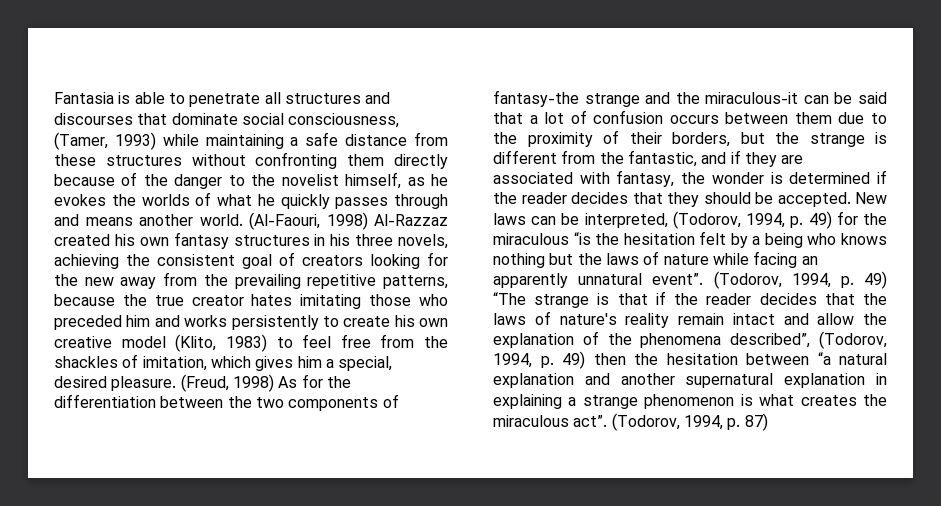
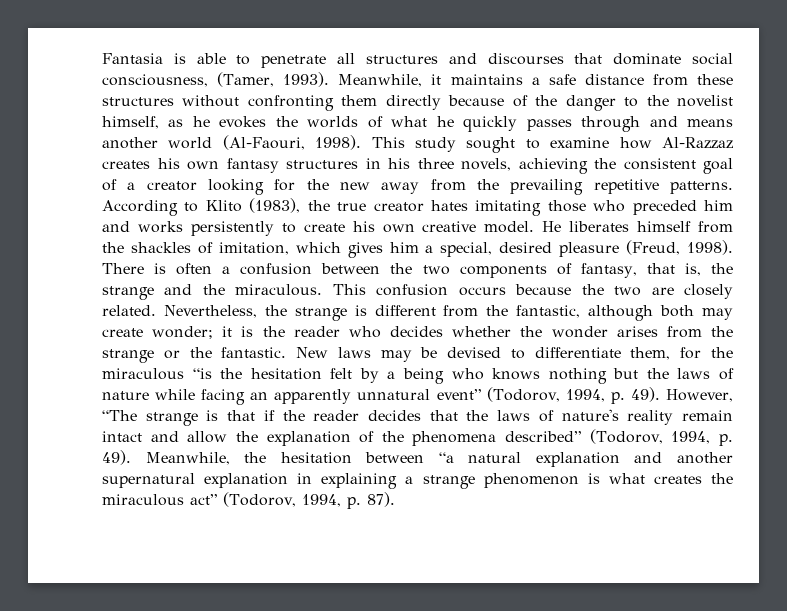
- Fantasia is able to penetrate all structures and discourses that dominate social consciousness, (Tamer, 1993) while maintaining a safe distance from these structures without confronting them directly because of the danger to the novelist himself, as he evokes the worlds of what he quickly passes through and means another world. (Al-Faouri, 1998) Al-Razzaz created his own fantasy structures in his three novels, achieving the consistent goal of creators looking for the new away from the prevailing repetitive patterns, because the true creator hates imitating those who preceded him and works persistently to create his own creative model (Klito, 1983) to feel free from the shackles of imitation, which gives him a special, desired pleasure. (Freud, 1998) As for the differentiation between the two components of fantasy-the strange and the miraculous-it can be said that a lot of confusion occurs between them due to the proximity of their borders, but the strange is different from the fantastic, and if they are associated with fantasy, the wonder is determined if the reader decides that they should be accepted. New laws can be interpreted, (Todorov, 1994, p. 49) for the miraculous “is the hesitation felt by a being who knows nothing but the laws of nature while facing an apparently unnatural event”. (Todorov, 1994, p. 49) “The strange is that if the reader decides that the laws of nature's reality remain intact and allow the explanation of the phenomena described”, (Todorov, 1994, p. 49) then the hesitation between “a natural explanation and another supernatural explanation in explaining a strange phenomenon is what creates the miraculous act”. (Todorov, 1994, p. 87)
+ Fantasia is able to penetrate all structures and discourses that dominate social consciousness, (Tamer, 1993). Meanwhile, it maintains a safe distance from these structures without confronting them directly because of the danger to the novelist himself, as he evokes the worlds of what he quickly passes through and means another world (Al-Faouri, 1998). This study sought to examine how Al-Razzaz creates his own fantasy structures in his three novels, achieving the consistent goal of a creator looking for the new away from the prevailing repetitive patterns. According to Klito (1983), the true creator hates imitating those who preceded him and works persistently to create his own creative model. He liberates himself from the shackles of imitation, which gives him a special, desired pleasure (Freud, 1998). There is often a confusion between the two components of fantasy, that is, the strange and the miraculous. This confusion occurs because the two are closely related. Nevertheless, the strange is different from the fantastic, although both may create wonder; it is the reader who decides whether the wonder arises from the strange or the fantastic. New laws may be devised to differentiate them, for the miraculous “is the hesitation felt by a being who knows nothing but the laws of nature while facing an apparently unnatural event” (Todorov, 1994, p. 49). However, “The strange is that if the reader decides that the laws of nature's reality remain intact and allow the explanation of the phenomena described” (Todorov, 1994, p. 49). Meanwhile, the hesitation between “a natural explanation and another supernatural explanation in explaining a strange phenomenon is what creates the miraculous act” (Todorov, 1994, p. 87).

